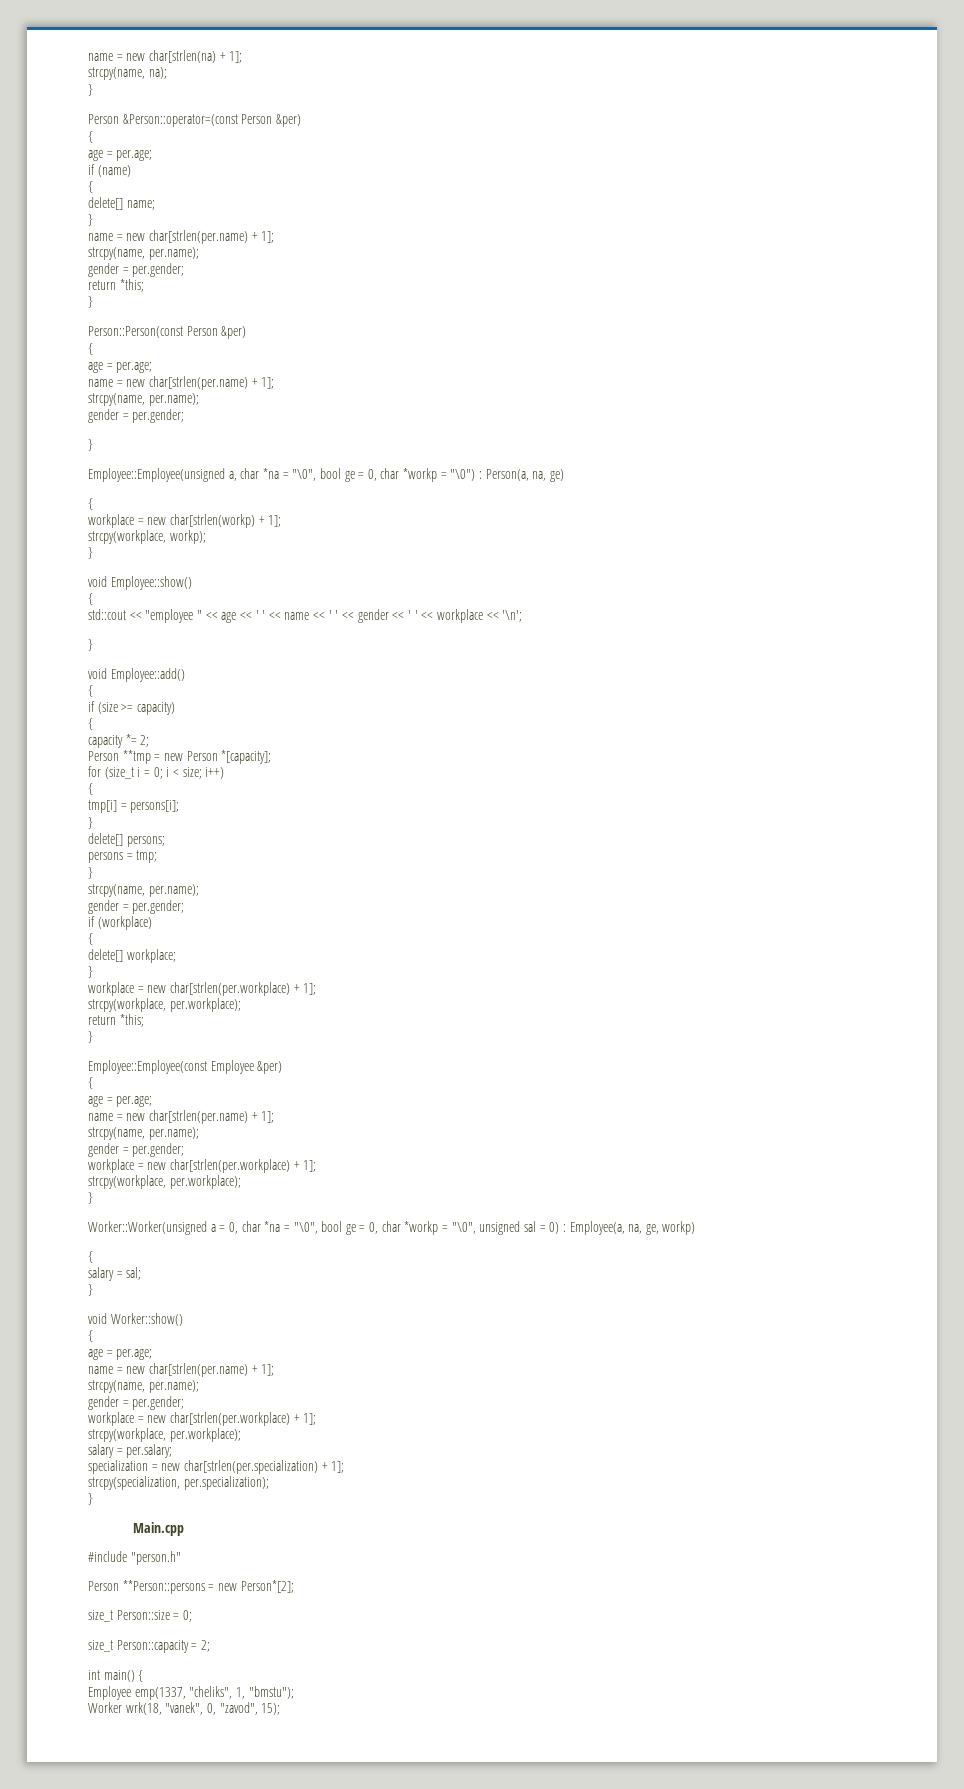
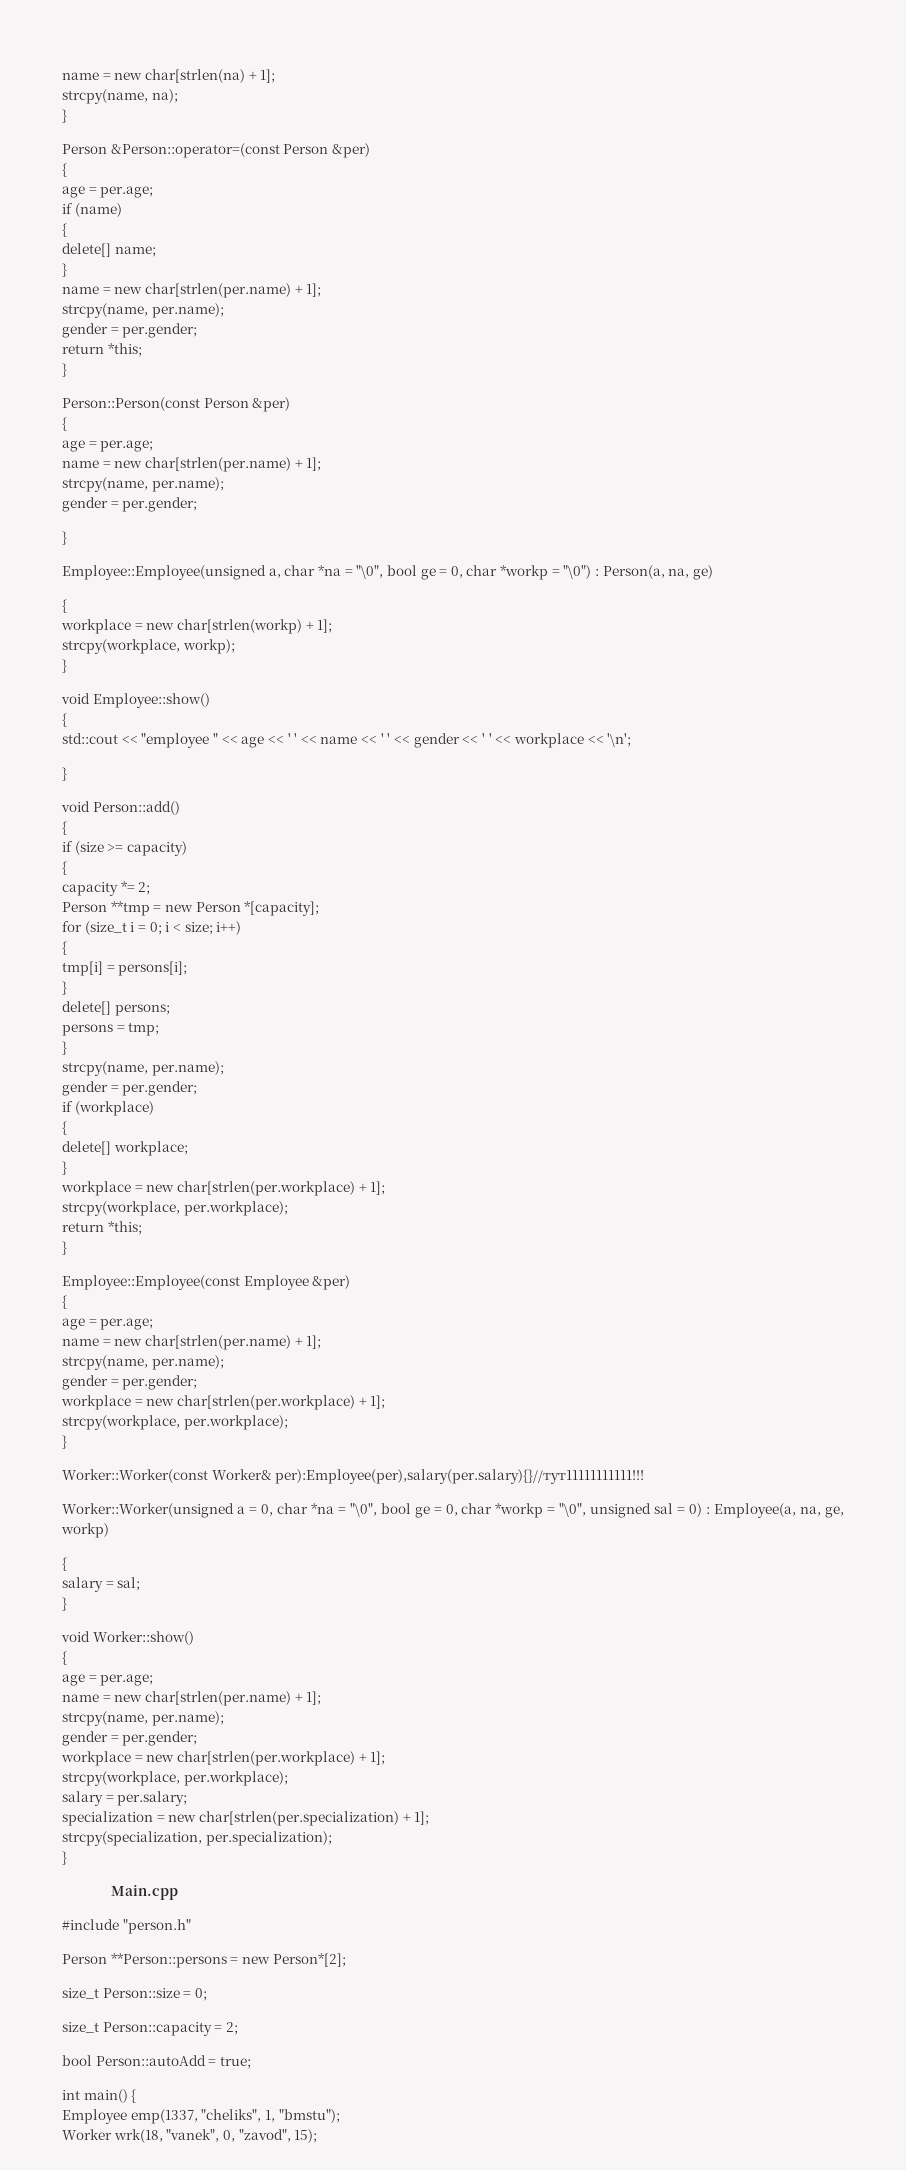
- void Employee::add()
+ void Person::add()
+ Worker::Worker(const Worker& per):Employee(per),salary(per.salary){}//тут11111111111!!!
+ bool Person::autoAdd = true;

